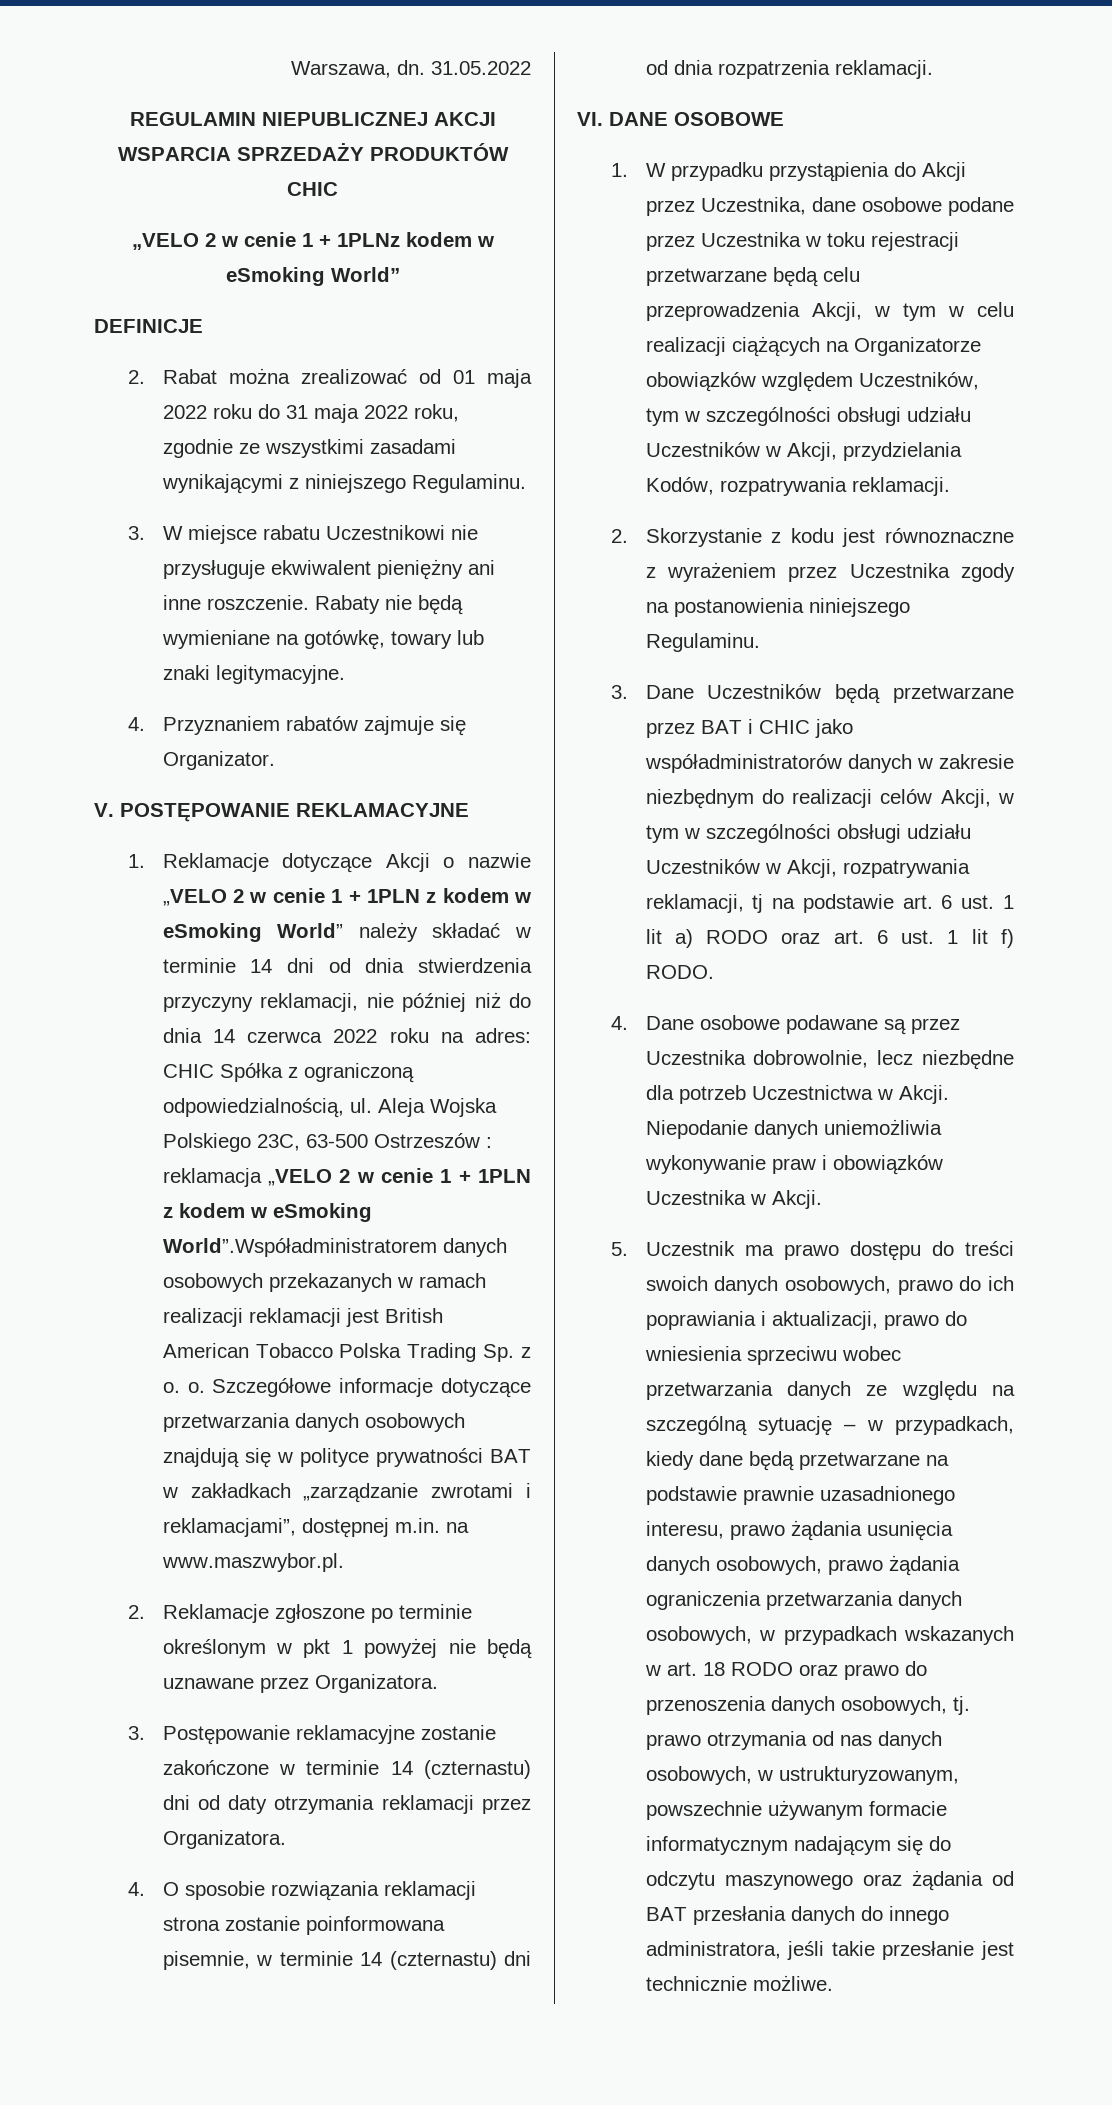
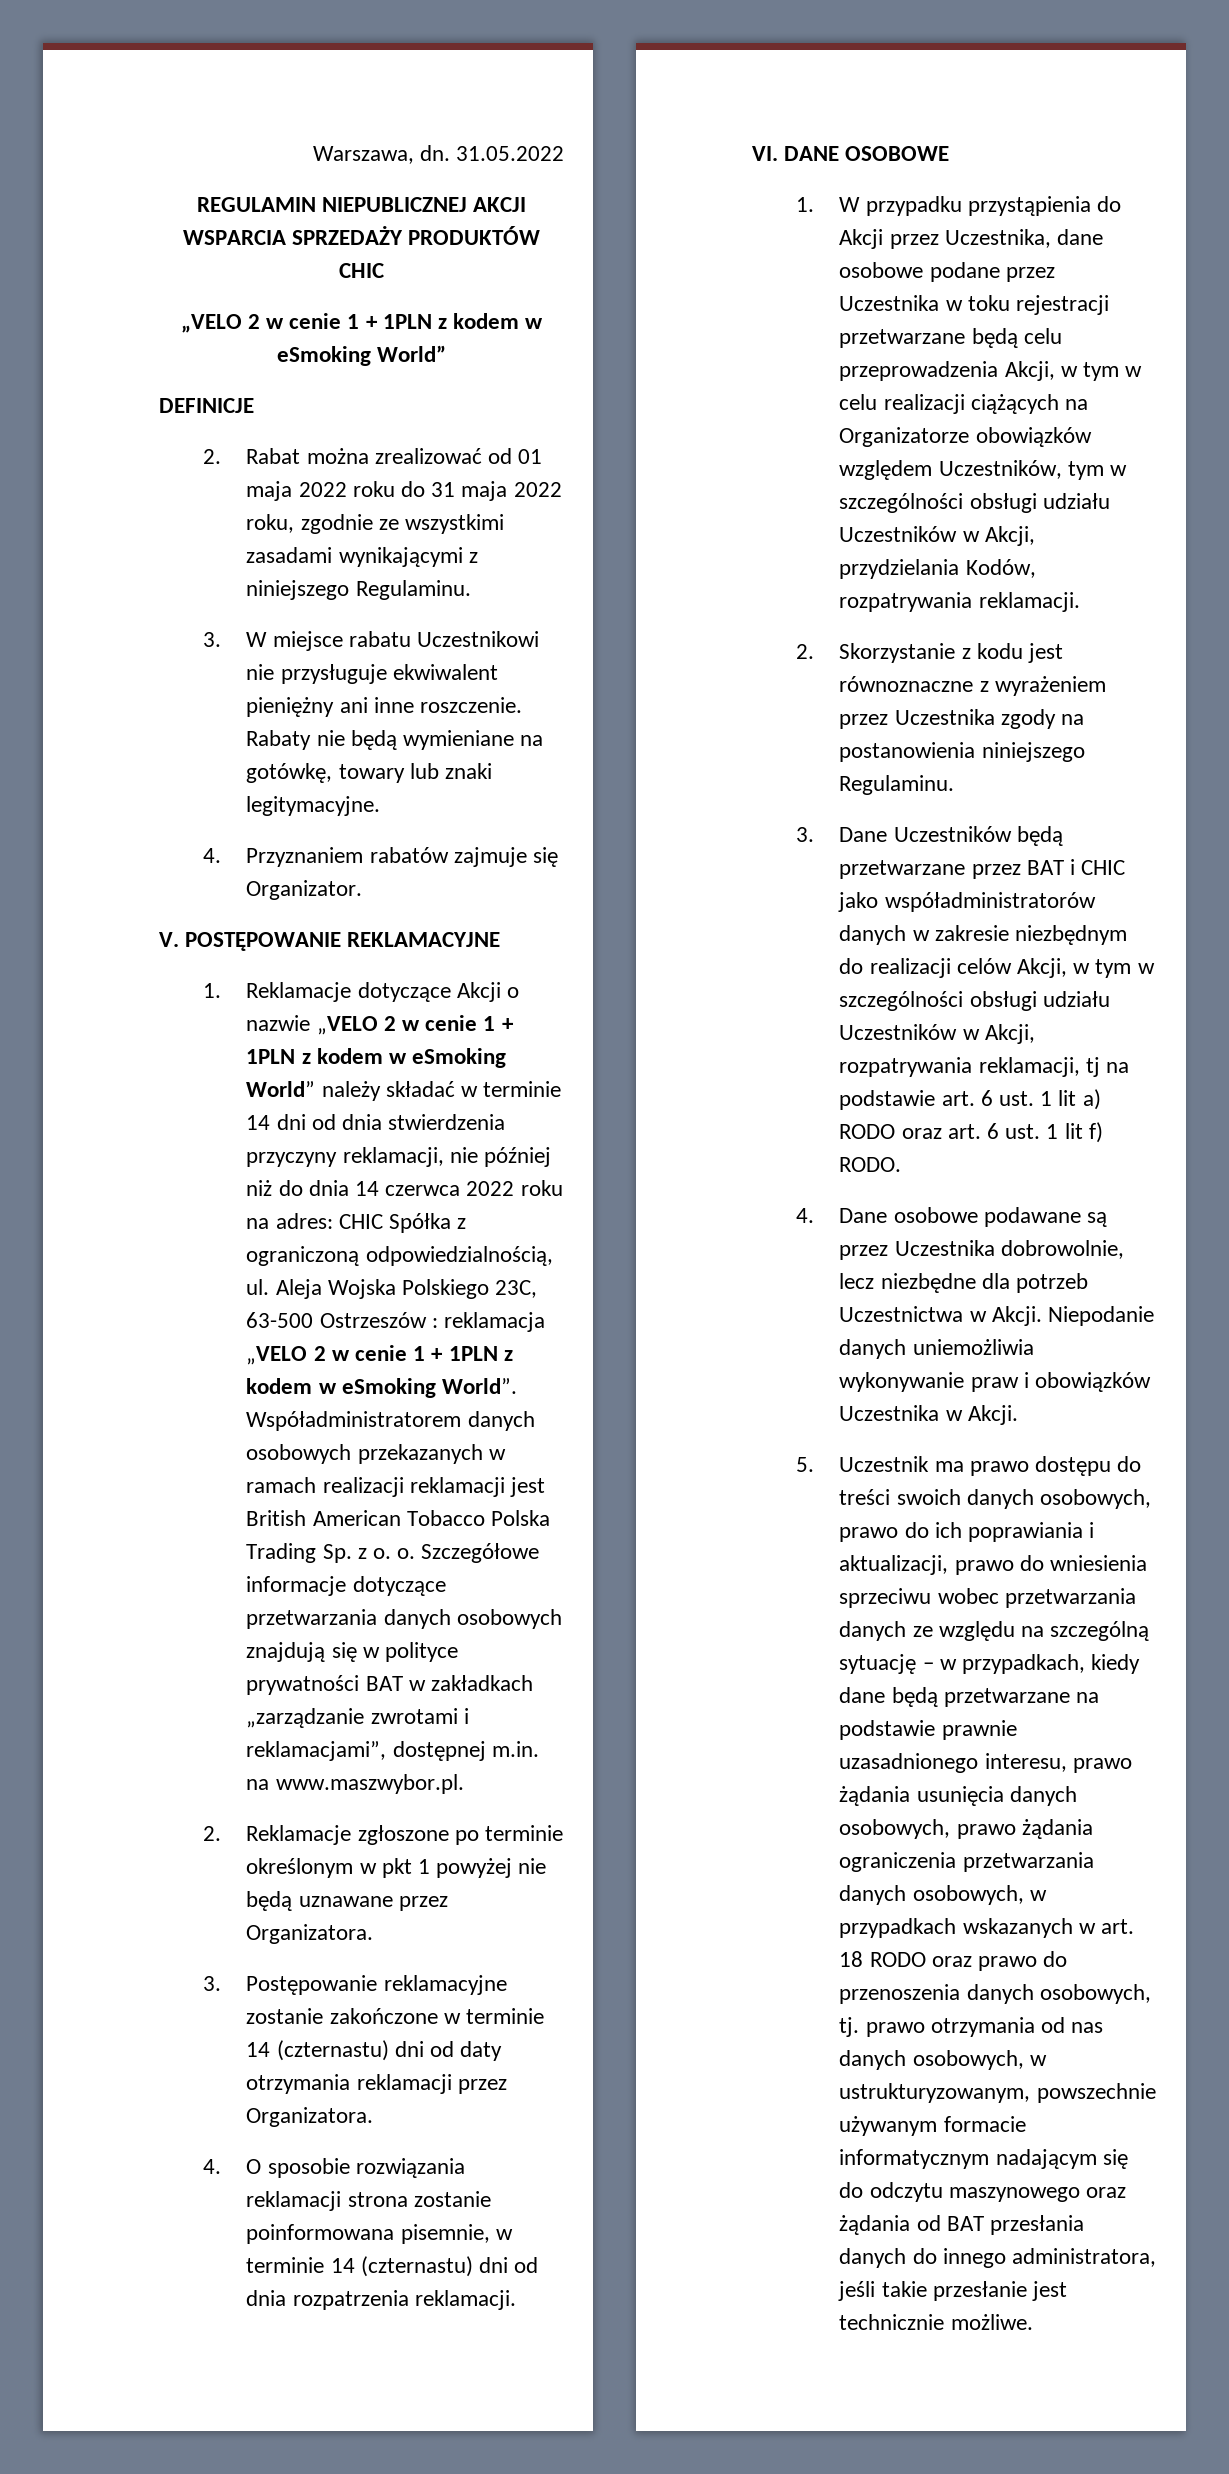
  REGULAMIN NIEPUBLICZNEJ AKCJI WSPARCIA SPRZEDAŻY PRODUKTÓW CHIC
- „VELO 2 w cenie 1 + 1PLNz kodem w eSmoking World”
+ „VELO 2 w cenie 1 + 1PLN z kodem w eSmoking World”
- Aleja Wojska Polskiego 23C, 63-500 Ostrzeszów : reklamacja „VELO 2 w cenie 1 + 1PLN z kodem w eSmoking World”.Współadministratorem danych osobowych przekazanych w ramach realizacji reklamacji jest British American Tobacco Polska Trading Sp. z o. o.
+ Aleja Wojska Polskiego 23C, 63-500 Ostrzeszów : reklamacja „VELO 2 w cenie 1 + 1PLN z kodem w eSmoking World”. Współadministratorem danych osobowych przekazanych w ramach realizacji reklamacji jest British American Tobacco Polska Trading Sp. z o. o.

